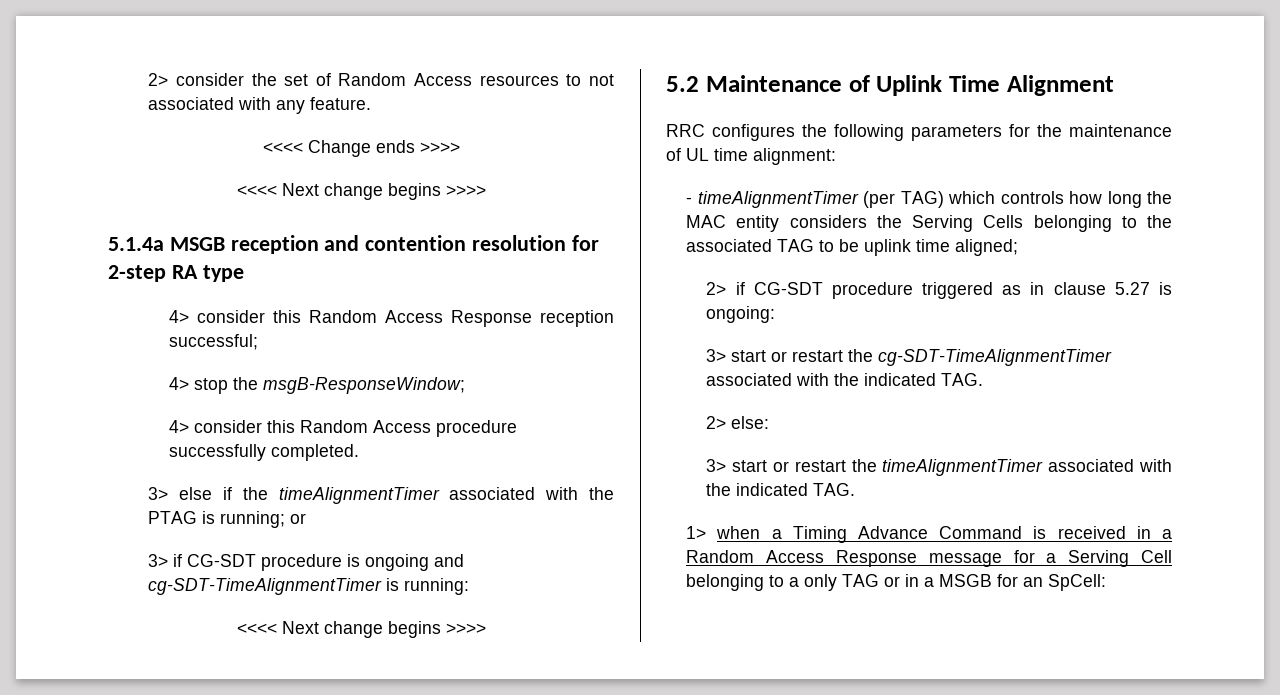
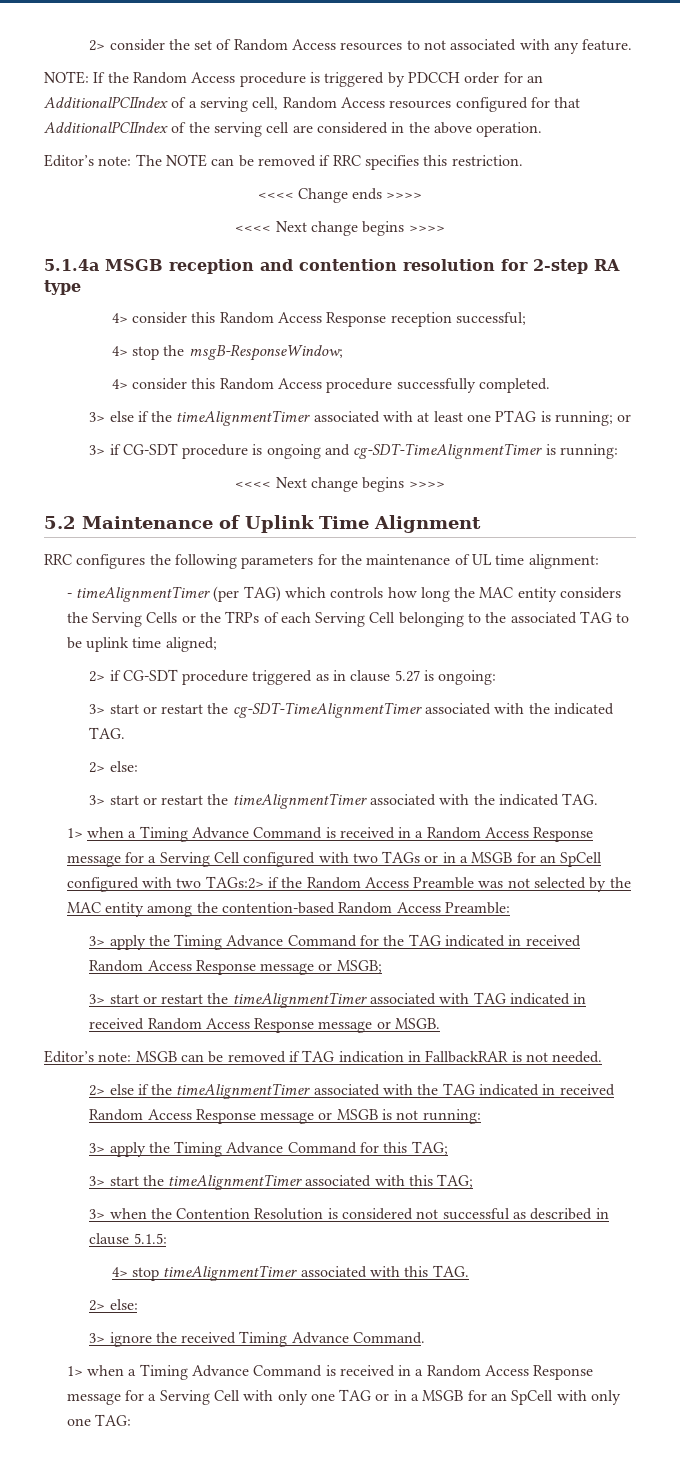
+ NOTE: If the Random Access procedure is triggered by PDCCH order for an AdditionalPCIIndex of a serving cell, Random Access resources configured for that AdditionalPCIIndex of the serving cell are considered in the above operation.
+ Editor’s note: The NOTE can be removed if RRC specifies this restriction.
- 3> else if the timeAlignmentTimer associated with the PTAG is running; or
+ 3> else if the timeAlignmentTimer associated with at least one PTAG is running; or
- - timeAlignmentTimer (per TAG) which controls how long the MAC entity considers the Serving Cells belonging to the associated TAG to be uplink time aligned;
+ - timeAlignmentTimer (per TAG) which controls how long the MAC entity considers the Serving Cells or the TRPs of each Serving Cell belonging to the associated TAG to be uplink time aligned;
- 1> when a Timing Advance Command is received in a Random Access Response message for a Serving Cell belonging to a only TAG or in a MSGB for an SpCell:
+ 1> when a Timing Advance Command is received in a Random Access Response message for a Serving Cell configured with two TAGs or in a MSGB for an SpCell configured with two TAGs:2> if the Random Access Preamble was not selected by the MAC entity among the contention-based Random Access Preamble:
+ 3> apply the Timing Advance Command for the TAG indicated in received Random Access Response message or MSGB;
+ 3> start or restart the timeAlignmentTimer associated with TAG indicated in received Random Access Response message or MSGB.
+ Editor’s note: MSGB can be removed if TAG indication in FallbackRAR is not needed.
+ 2> else if the timeAlignmentTimer associated with the TAG indicated in received Random Access Response message or MSGB is not running:
+ 3> apply the Timing Advance Command for this TAG;
+ 3> start the timeAlignmentTimer associated with this TAG;
+ 3> when the Contention Resolution is considered not successful as described in clause 5.1.5:
+ 4> stop timeAlignmentTimer associated with this TAG.
+ 2> else:
+ 3> ignore the received Timing Advance Command.
+ 1> when a Timing Advance Command is received in a Random Access Response message for a Serving Cell with only one TAG or in a MSGB for an SpCell with only one TAG:

